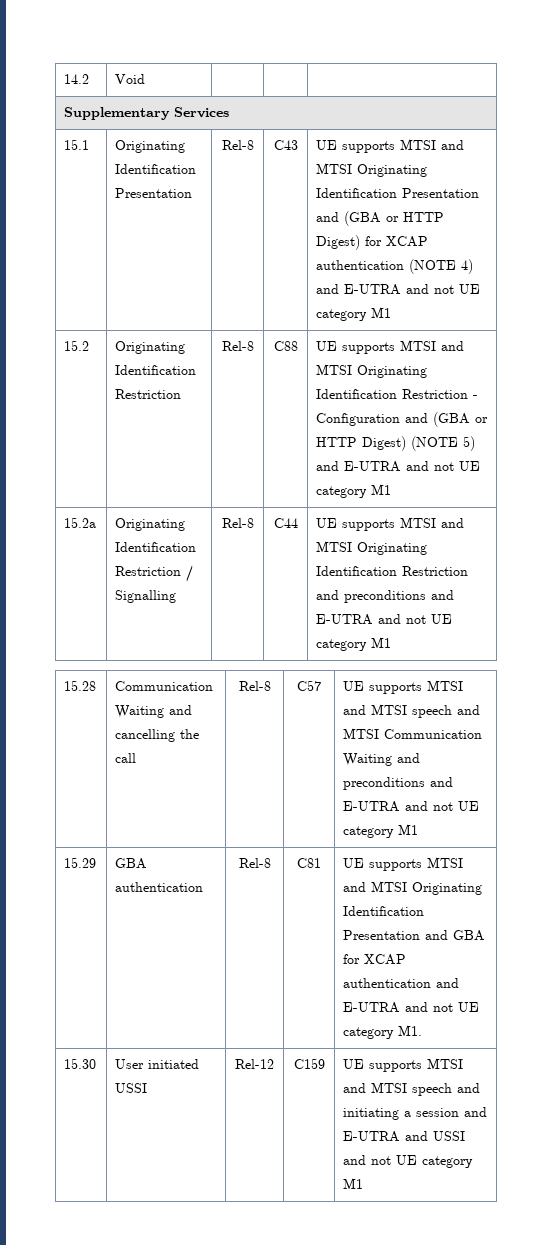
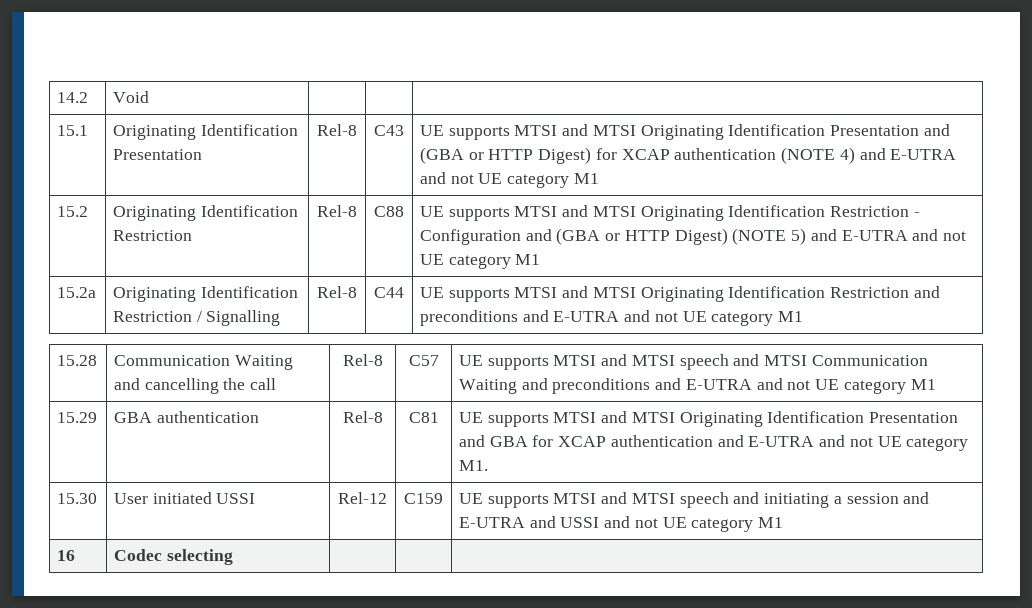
- Supplementary Services
+ 16 | Codec selecting | | |

